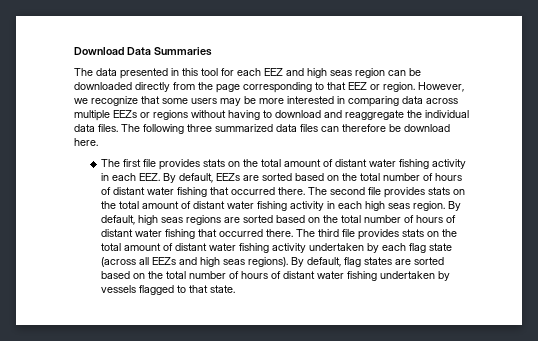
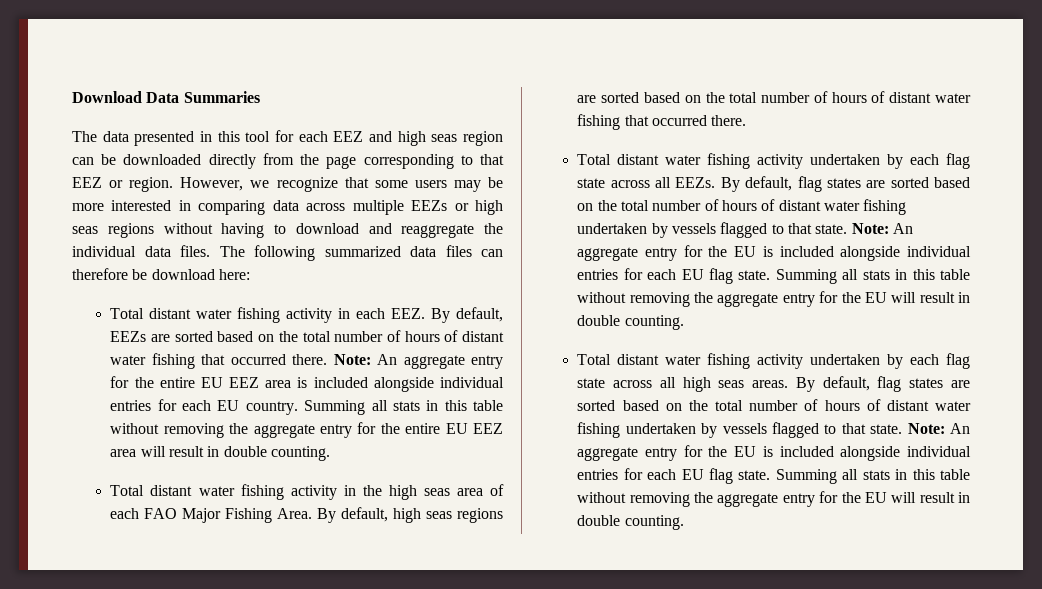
- However, we recognize that some users may be more interested in comparing data across multiple EEZs or regions without having to download and reaggregate the individual data files.
+ However, we recognize that some users may be more interested in comparing data across multiple EEZs or high seas regions without having to download and reaggregate the individual data files.
- The following three summarized data files can therefore be download here.
- The first file provides stats on the total amount of distant water fishing activity in each EEZ. By default, EEZs are sorted based on the total number of hours of distant water fishing that occurred there.
+ The following summarized data files can therefore be download here:
+ Total distant water fishing activity in each EEZ. By default, EEZs are sorted based on the total number of hours of distant water fishing that occurred there.
- The second file provides stats on the total amount of distant water fishing activity in each high seas region.
+ Note: An aggregate entry for the entire EU EEZ area is included alongside individual entries for each EU country. Summing all stats in this table without removing the aggregate entry for the entire EU EEZ area will result in double counting.
+ Total distant water fishing activity in the high seas area of each FAO Major Fishing Area.
- By default, high seas regions are sorted based on the total number of hours of distant water fishing that occurred there. The third file provides stats on the total amount of distant water fishing activity undertaken by each flag state (across all EEZs and high seas regions). By default, flag states are sorted based on the total number of hours of distant water fishing undertaken by vessels flagged to that state.
+ By default, high seas regions are sorted based on the total number of hours of distant water fishing that occurred there.
+ Total distant water fishing activity undertaken by each flag state across all EEZs. By default, flag states are sorted based on the total number of hours of distant water fishing undertaken by vessels flagged to that state. Note: An aggregate entry for the EU is included alongside individual entries for each EU flag state. Summing all stats in this table without removing the aggregate entry for the EU will result in double counting.
+ Total distant water fishing activity undertaken by each flag state across all high seas areas. By default, flag states are sorted based on the total number of hours of distant water fishing undertaken by vessels flagged to that state. Note: An aggregate entry for the EU is included alongside individual entries for each EU flag state. Summing all stats in this table without removing the aggregate entry for the EU will result in double counting.

